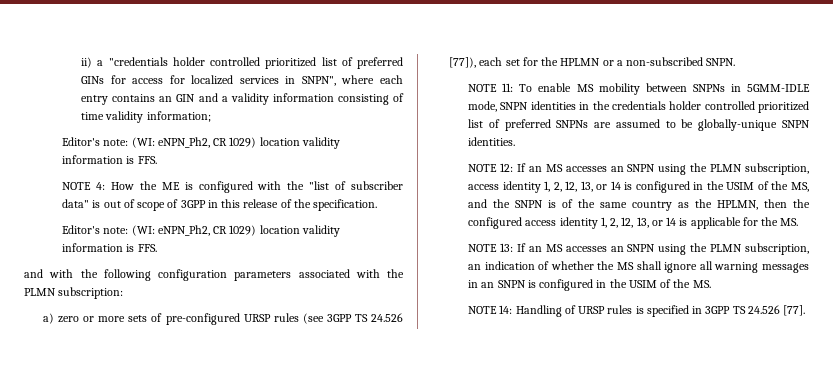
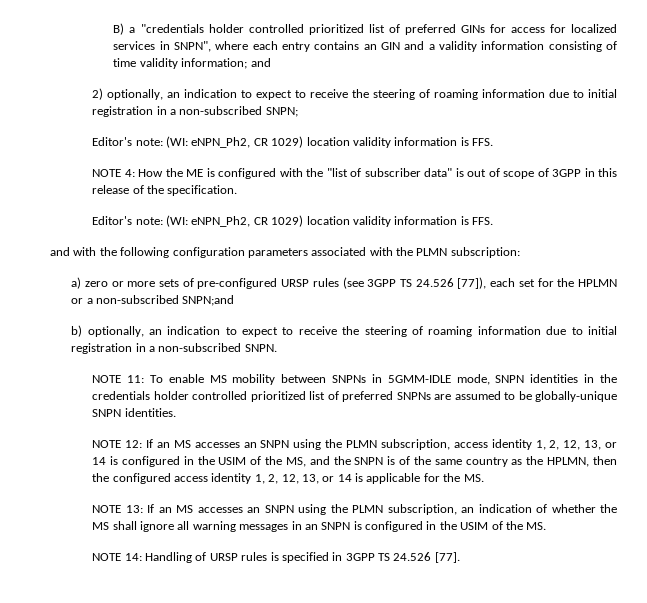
- ii) a "credentials holder controlled prioritized list of preferred GINs for access for localized services in SNPN", where each entry contains an GIN and a validity information consisting of time validity information;
+ B) a "credentials holder controlled prioritized list of preferred GINs for access for localized services in SNPN", where each entry contains an GIN and a validity information consisting of time validity information; and
+ 2) optionally, an indication to expect to receive the steering of roaming information due to initial registration in a non-subscribed SNPN;
- a) zero or more sets of pre-configured URSP rules (see 3GPP TS 24.526 [77]), each set for the HPLMN or a non-subscribed SNPN.
+ a) zero or more sets of pre-configured URSP rules (see 3GPP TS 24.526 [77]), each set for the HPLMN or a non-subscribed SNPN;and
+ b) optionally, an indication to expect to receive the steering of roaming information due to initial registration in a non-subscribed SNPN.

